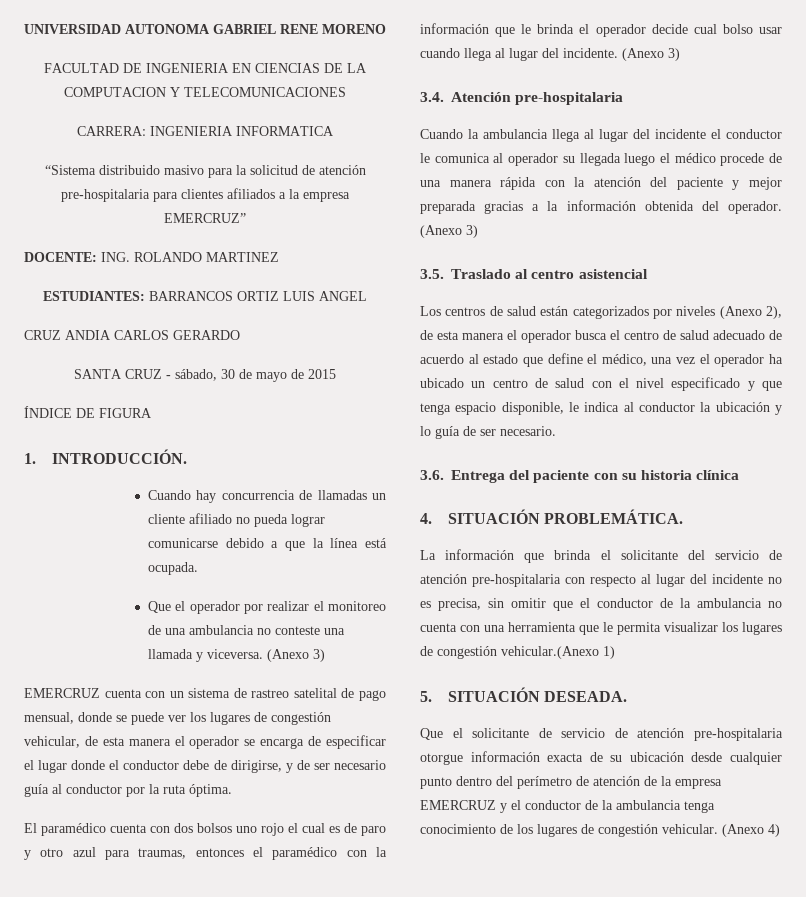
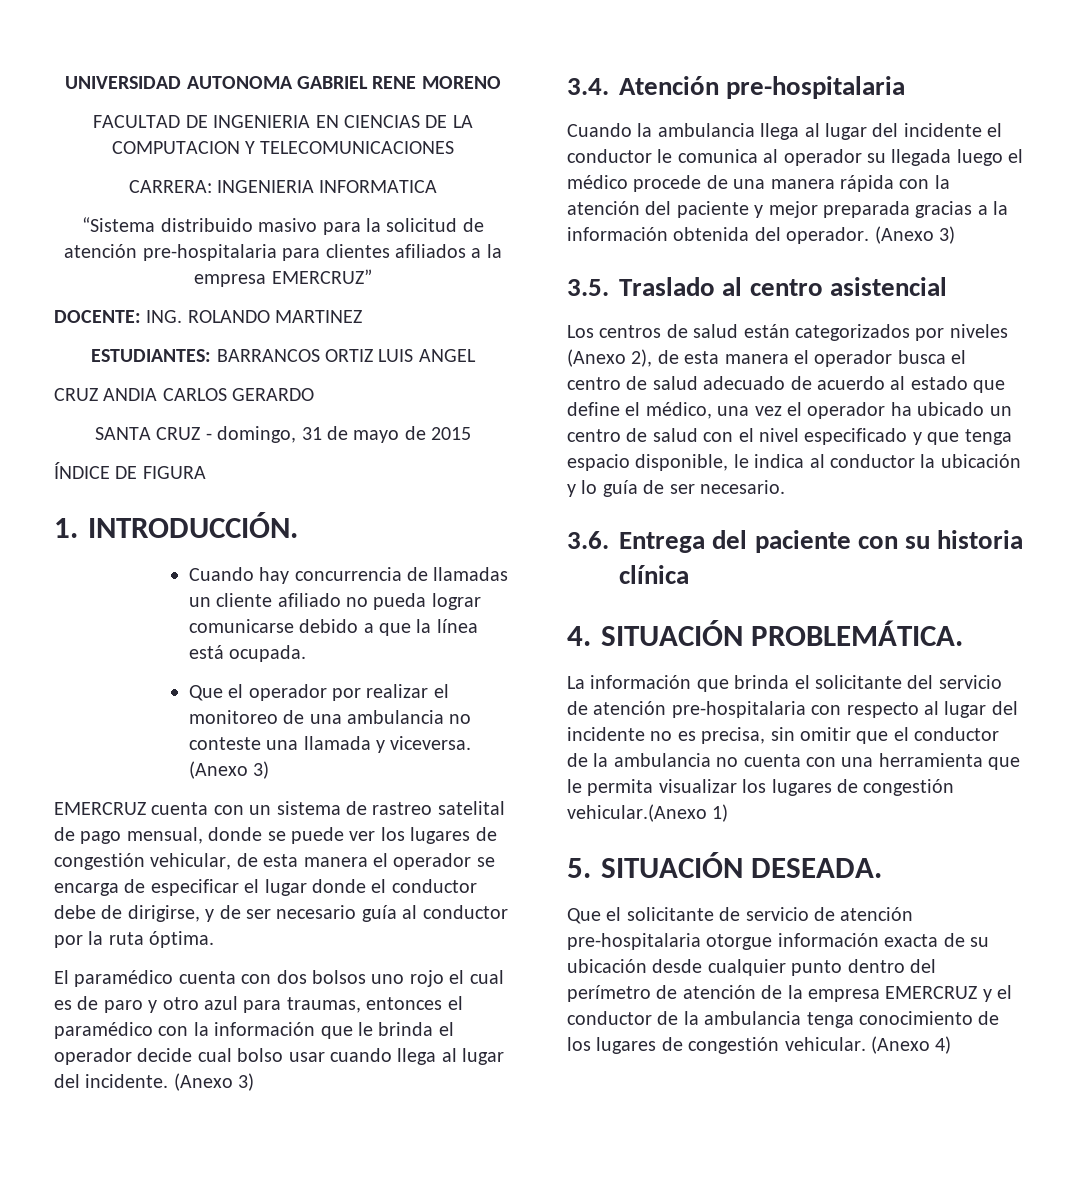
- SANTA CRUZ - sábado, 30 de mayo de 2015
+ SANTA CRUZ - domingo, 31 de mayo de 2015

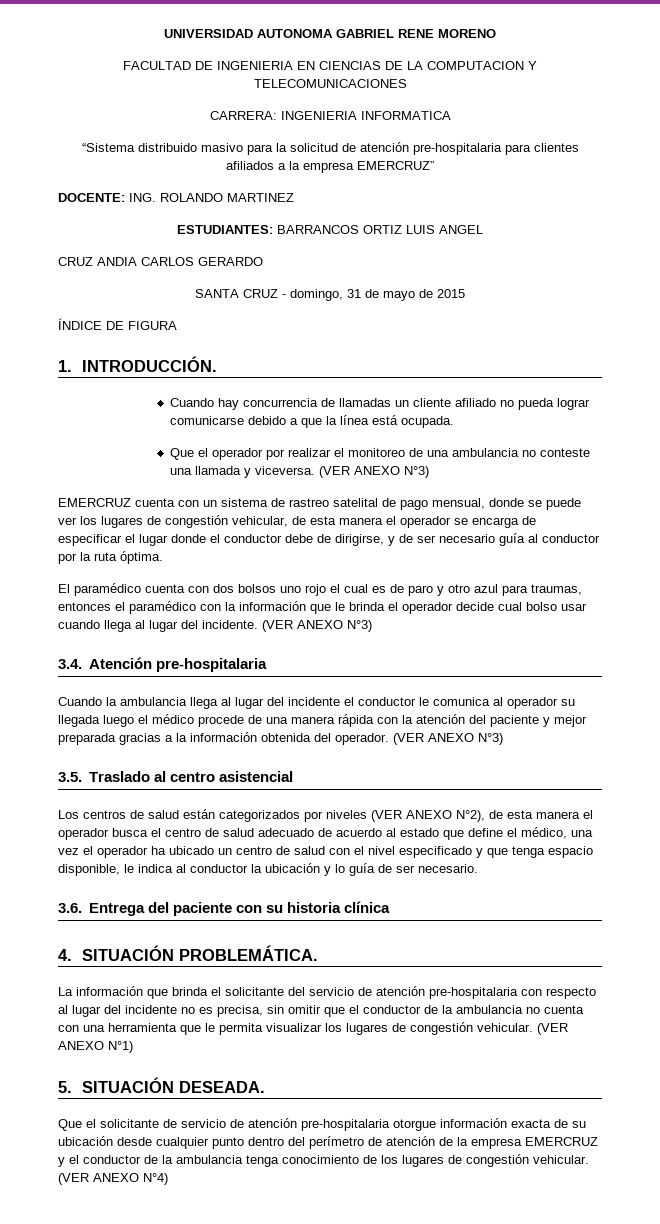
- Que el operador por realizar el monitoreo de una ambulancia no conteste una llamada y viceversa. (Anexo 3)
+ Que el operador por realizar el monitoreo de una ambulancia no conteste una llamada y viceversa. (VER ANEXO N°3)
- El paramédico cuenta con dos bolsos uno rojo el cual es de paro y otro azul para traumas, entonces el paramédico con la información que le brinda el operador decide cual bolso usar cuando llega al lugar del incidente. (Anexo 3)
+ El paramédico cuenta con dos bolsos uno rojo el cual es de paro y otro azul para traumas, entonces el paramédico con la información que le brinda el operador decide cual bolso usar cuando llega al lugar del incidente. (VER ANEXO N°3)
- Cuando la ambulancia llega al lugar del incidente el conductor le comunica al operador su llegada luego el médico procede de una manera rápida con la atención del paciente y mejor preparada gracias a la información obtenida del operador. (Anexo 3)
+ Cuando la ambulancia llega al lugar del incidente el conductor le comunica al operador su llegada luego el médico procede de una manera rápida con la atención del paciente y mejor preparada gracias a la información obtenida del operador. (VER ANEXO N°3)
- Los centros de salud están categorizados por niveles (Anexo 2), de esta manera el operador busca el centro de salud adecuado de acuerdo al estado que define el médico, una vez el operador ha ubicado un centro de salud con el nivel especificado y que tenga espacio disponible, le indica al conductor la ubicación y lo guía de ser necesario.
+ Los centros de salud están categorizados por niveles (VER ANEXO N°2), de esta manera el operador busca el centro de salud adecuado de acuerdo al estado que define el médico, una vez el operador ha ubicado un centro de salud con el nivel especificado y que tenga espacio disponible, le indica al conductor la ubicación y lo guía de ser necesario.
- La información que brinda el solicitante del servicio de atención pre-hospitalaria con respecto al lugar del incidente no es precisa, sin omitir que el conductor de la ambulancia no cuenta con una herramienta que le permita visualizar los lugares de congestión vehicular.(Anexo 1)
+ La información que brinda el solicitante del servicio de atención pre-hospitalaria con respecto al lugar del incidente no es precisa, sin omitir que el conductor de la ambulancia no cuenta con una herramienta que le permita visualizar los lugares de congestión vehicular. (VER ANEXO N°1)
- (Anexo 4)
+ (VER ANEXO N°4)

